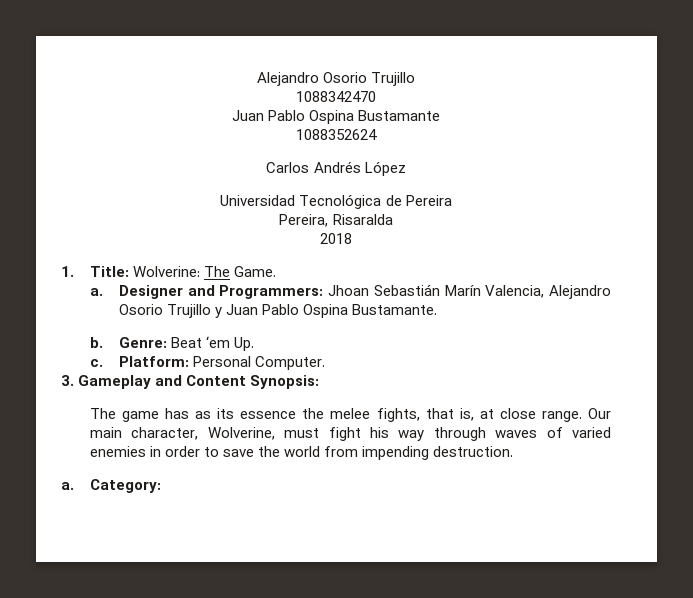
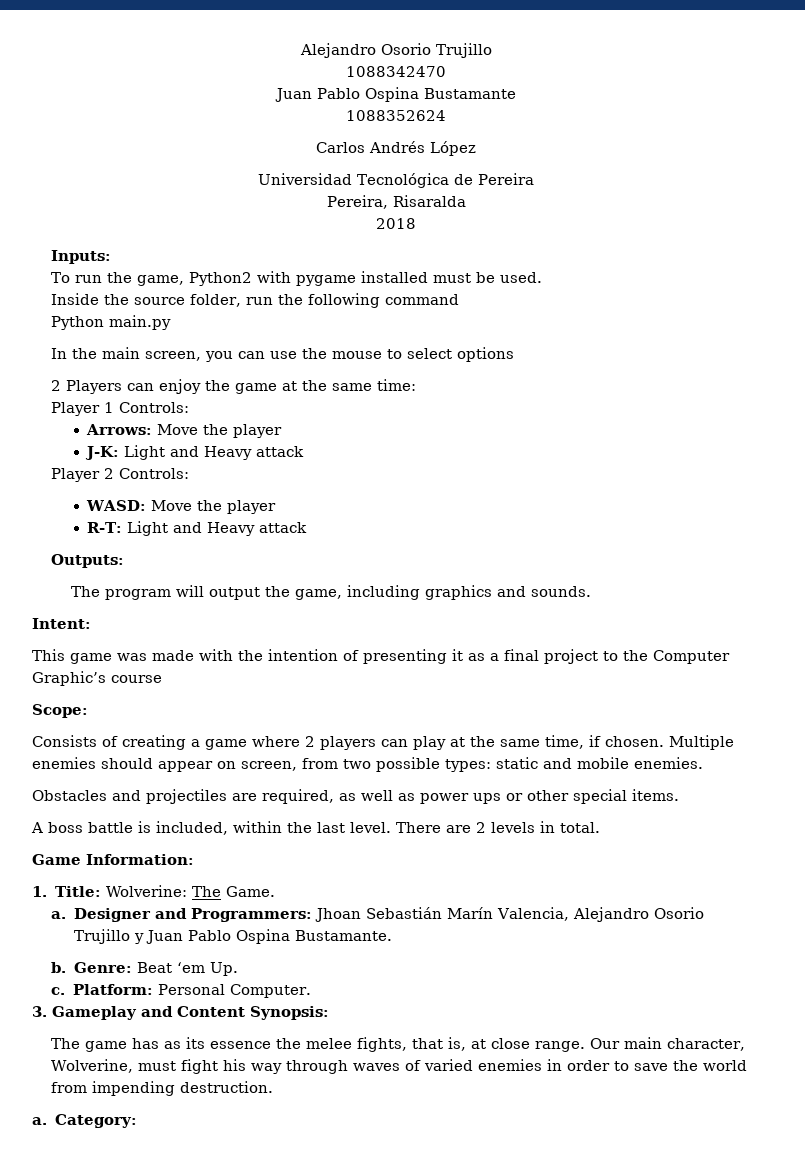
+ Inputs:
+ To run the game, Python2 with pygame installed must be used.
+ Inside the source folder, run the following command
+ Python main.py
+ In the main screen, you can use the mouse to select options
+ 2 Players can enjoy the game at the same time:
+ Player 1 Controls:
+ Arrows: Move the player
+ J-K: Light and Heavy attack
+ Player 2 Controls:
+ WASD: Move the player
+ R-T: Light and Heavy attack
+ Outputs:
+ The program will output the game, including graphics and sounds.
+ Intent:
+ This game was made with the intention of presenting it as a final project to the Computer Graphic’s course
+ Scope:
+ Consists of creating a game where 2 players can play at the same time, if chosen. Multiple enemies should appear on screen, from two possible types: static and mobile enemies.
+ Obstacles and projectiles are required, as well as power ups or other special items.
+ A boss battle is included, within the last level. There are 2 levels in total.
+ Game Information:

